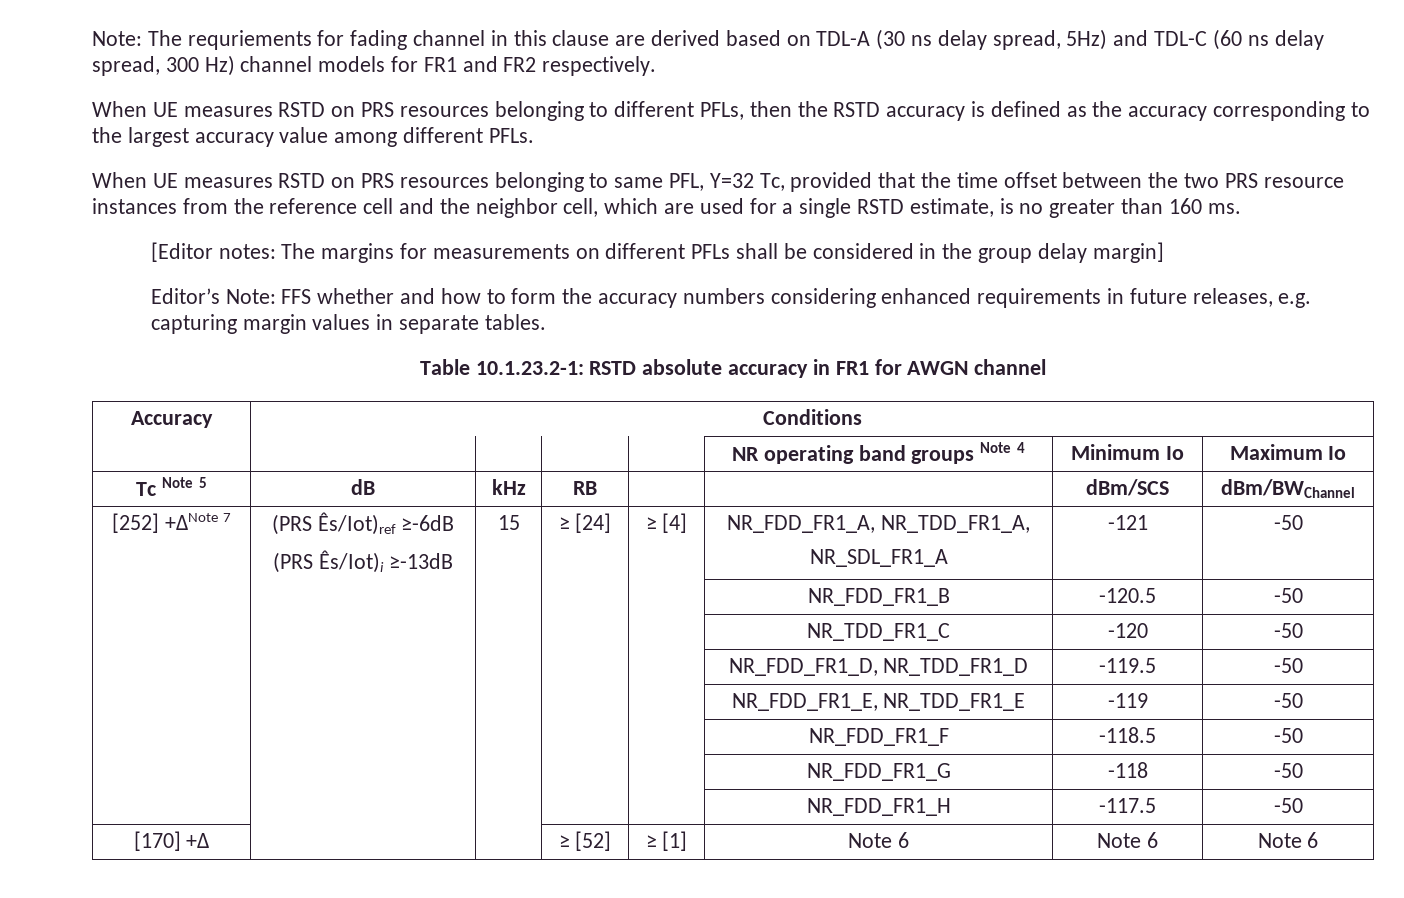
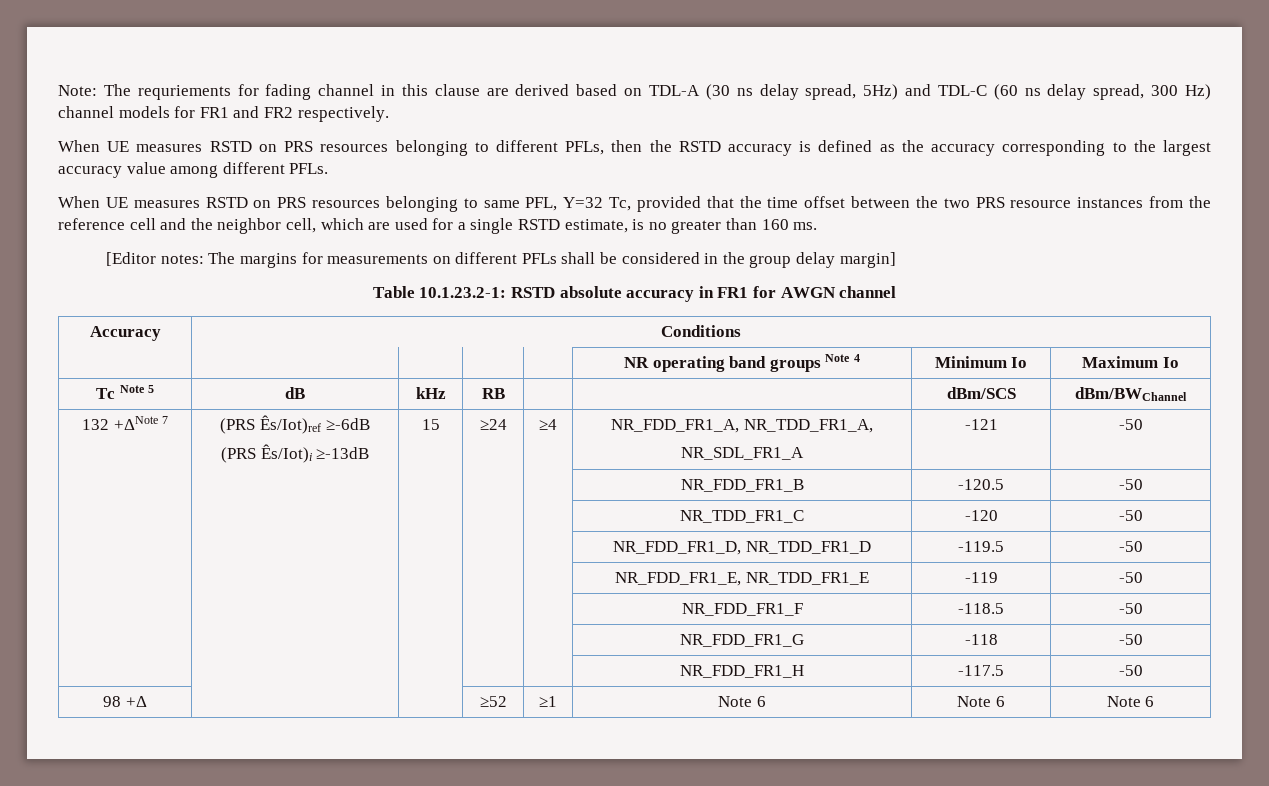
- Editor’s Note: FFS whether and how to form the accuracy numbers considering enhanced requirements in future releases, e.g. capturing margin values in separate tables.
- [252] +ΔNote 7 | (PRS Ês/Iot)ref ≥-6dB
- (PRS Ês/Iot)i ≥-13dB | 15 | ≥ [24] | ≥ [4] | NR_FDD_FR1_A, NR_TDD_FR1_A,
+ 132 +ΔNote 7 | (PRS Ês/Iot)ref ≥-6dB
+ (PRS Ês/Iot)i ≥-13dB | 15 | ≥24 | ≥4 | NR_FDD_FR1_A, NR_TDD_FR1_A,
- [170] +Δ | | | ≥ [52] | ≥ [1] | Note 6 | Note 6 | Note 6
+ 98 +Δ | | | ≥52 | ≥1 | Note 6 | Note 6 | Note 6

